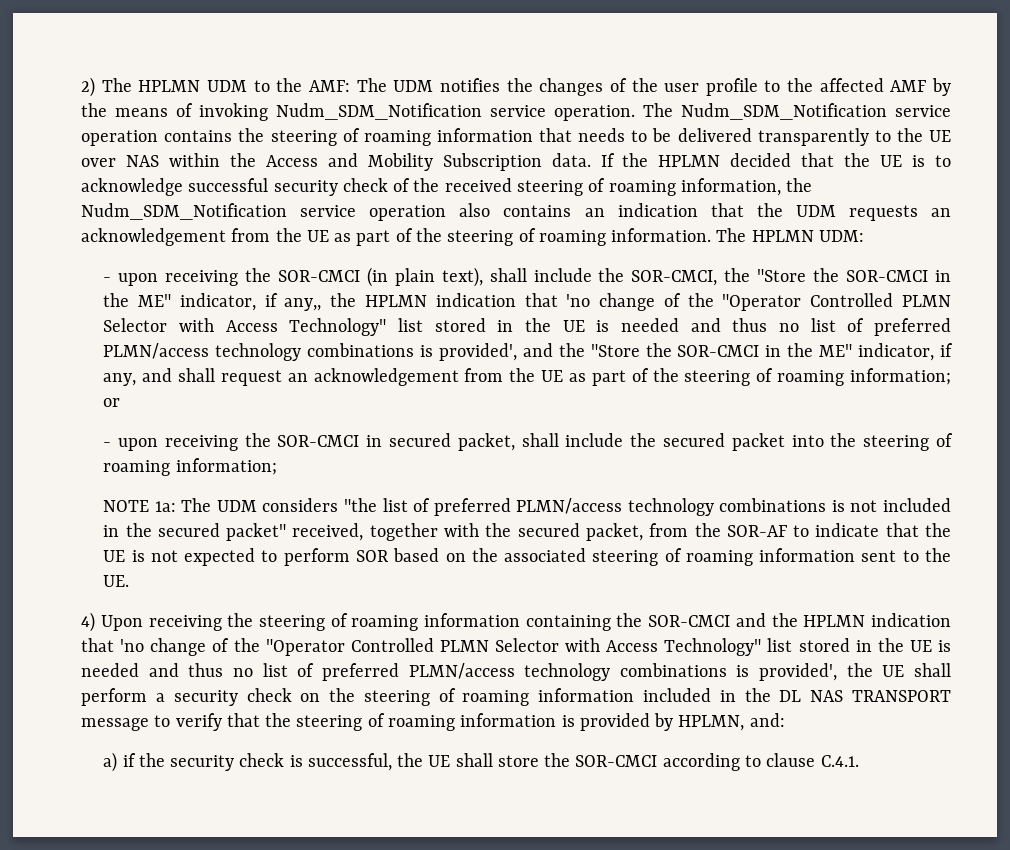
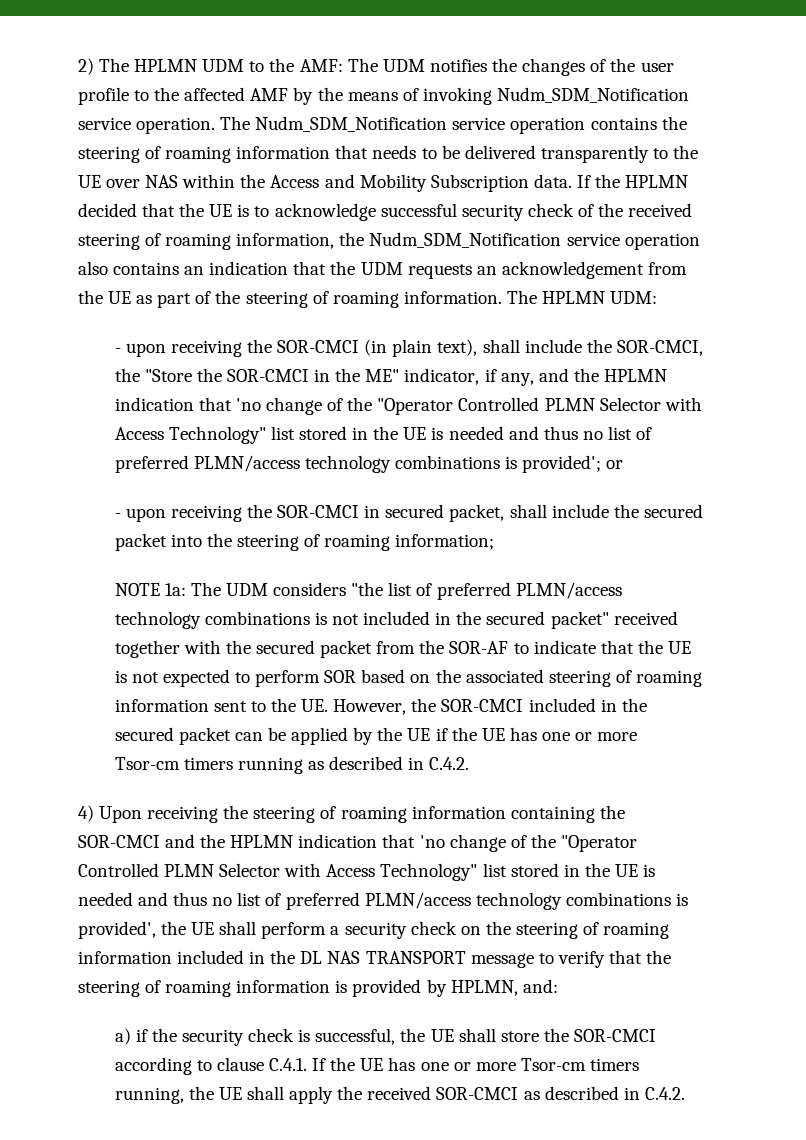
- - upon receiving the SOR-CMCI (in plain text), shall include the SOR-CMCI, the "Store the SOR-CMCI in the ME" indicator, if any,, the HPLMN indication that 'no change of the "Operator Controlled PLMN Selector with Access Technology" list stored in the UE is needed and thus no list of preferred PLMN/access technology combinations is provided', and the "Store the SOR-CMCI in the ME" indicator, if any, and shall request an acknowledgement from the UE as part of the steering of roaming information; or
+ - upon receiving the SOR-CMCI (in plain text), shall include the SOR-CMCI, the "Store the SOR-CMCI in the ME" indicator, if any, and the HPLMN indication that 'no change of the "Operator Controlled PLMN Selector with Access Technology" list stored in the UE is needed and thus no list of preferred PLMN/access technology combinations is provided'; or
- NOTE 1a: The UDM considers "the list of preferred PLMN/access technology combinations is not included in the secured packet" received, together with the secured packet, from the SOR-AF to indicate that the UE is not expected to perform SOR based on the associated steering of roaming information sent to the UE.
+ NOTE 1a: The UDM considers "the list of preferred PLMN/access technology combinations is not included in the secured packet" received together with the secured packet from the SOR-AF to indicate that the UE is not expected to perform SOR based on the associated steering of roaming information sent to the UE. However, the SOR-CMCI included in the secured packet can be applied by the UE if the UE has one or more Tsor-cm timers running as described in C.4.2.
- a) if the security check is successful, the UE shall store the SOR-CMCI according to clause C.4.1.
+ a) if the security check is successful, the UE shall store the SOR-CMCI according to clause C.4.1. If the UE has one or more Tsor-cm timers running, the UE shall apply the received SOR-CMCI as described in C.4.2.

